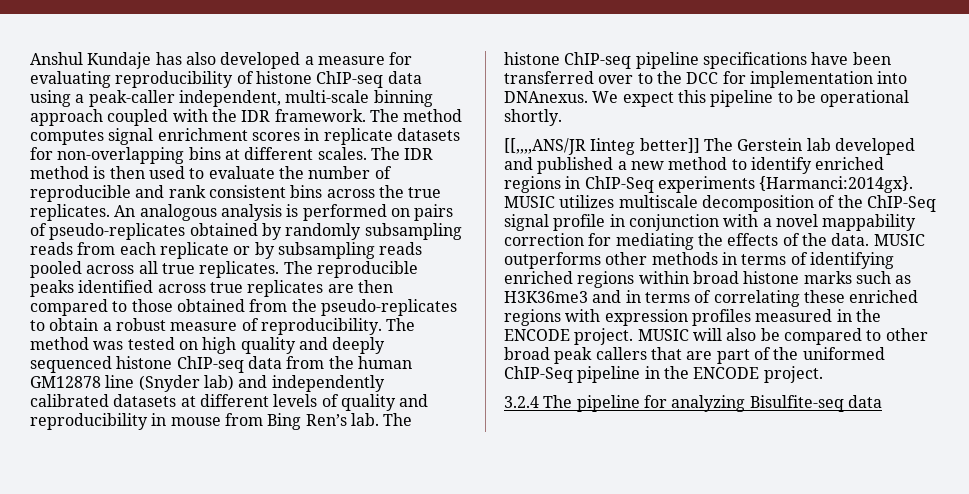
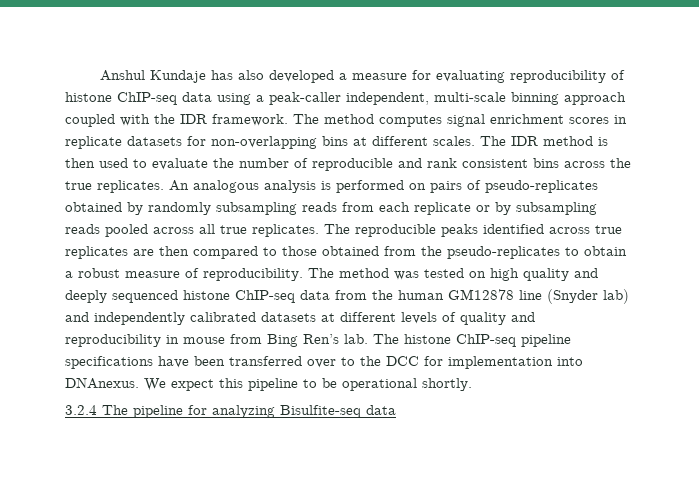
- [[,,,,ANS/JR Iinteg better]] The Gerstein lab developed and published a new method to identify enriched regions in ChIP-Seq experiments {Harmanci:2014gx}. MUSIC utilizes multiscale decomposition of the ChIP-Seq signal profile in conjunction with a novel mappability correction for mediating the effects of the data. MUSIC outperforms other methods in terms of identifying enriched regions within broad histone marks such as H3K36me3 and in terms of correlating these enriched regions with expression profiles measured in the ENCODE project. MUSIC will also be compared to other broad peak callers that are part of the uniformed ChIP-Seq pipeline in the ENCODE project.

